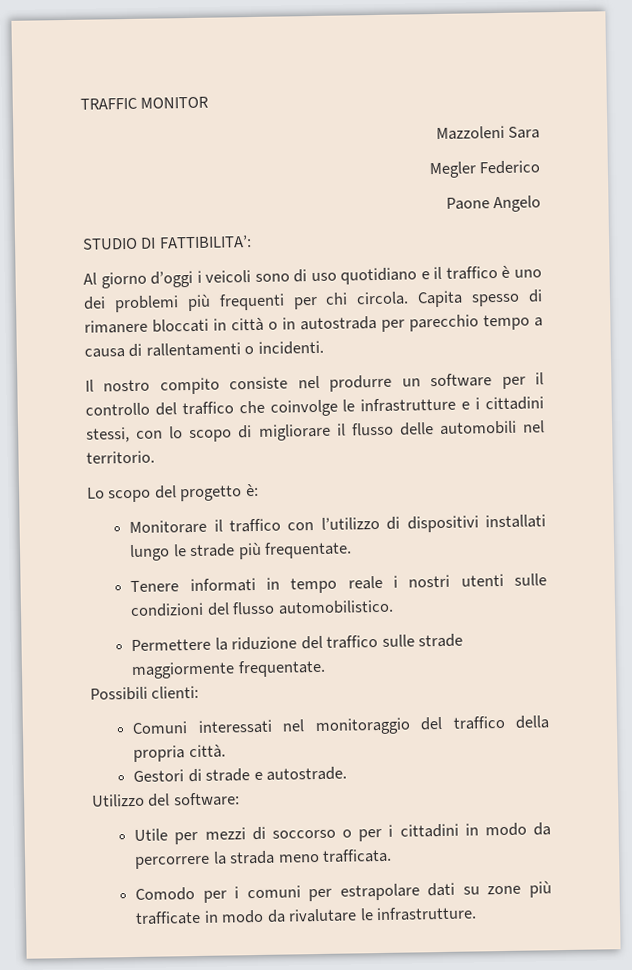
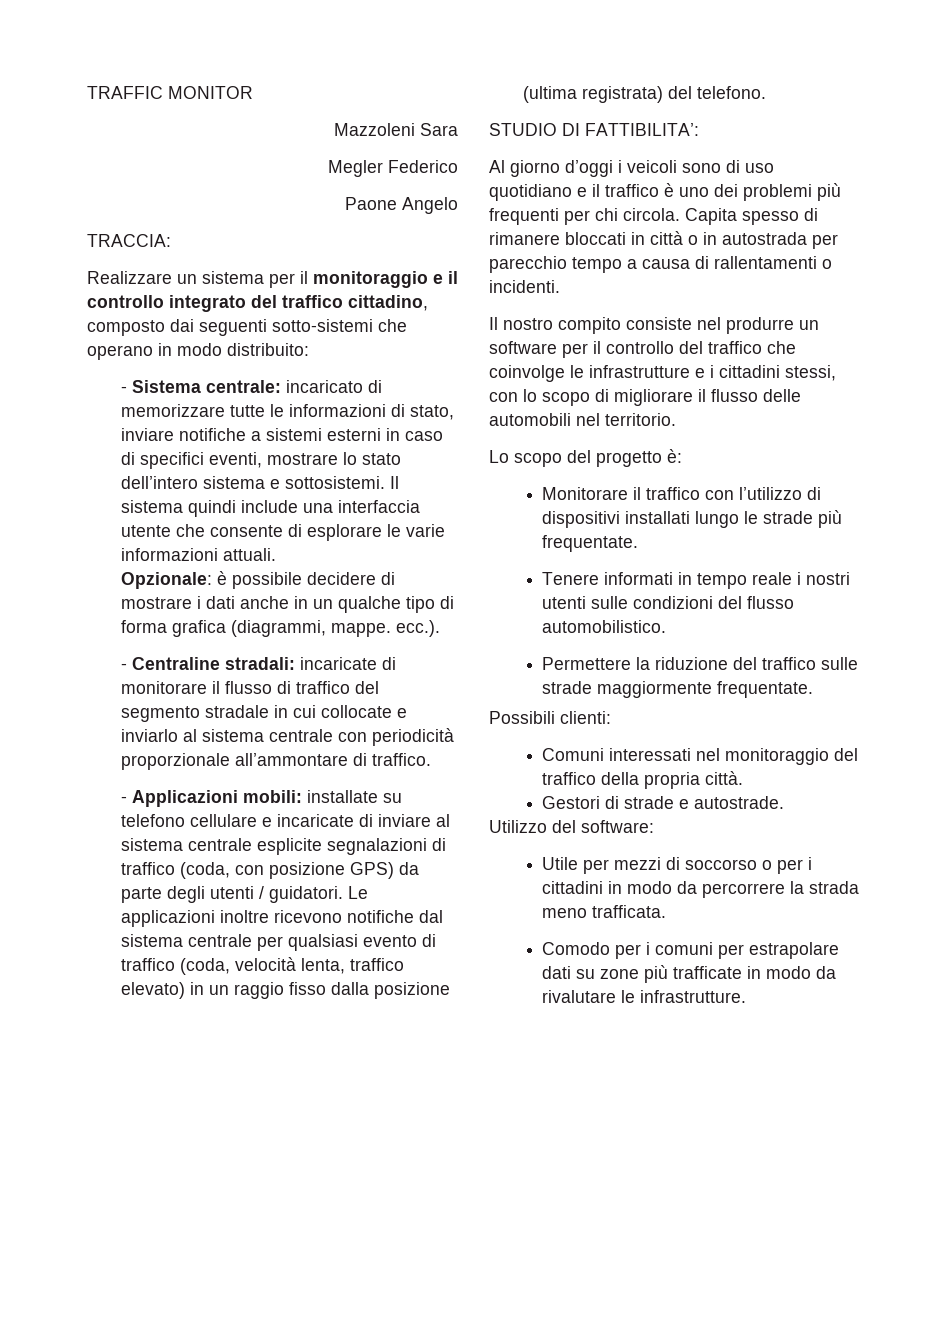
+ TRACCIA:
+ Realizzare un sistema per il monitoraggio e il controllo integrato del traffico cittadino, composto dai seguenti sotto-sistemi che operano in modo distribuito:
+ - Sistema centrale: incaricato di memorizzare tutte le informazioni di stato, inviare notifiche a sistemi esterni in caso di specifici eventi, mostrare lo stato dell’intero sistema e sottosistemi. Il sistema quindi include una interfaccia utente che consente di esplorare le varie informazioni attuali.
+ Opzionale: è possibile decidere di mostrare i dati anche in un qualche tipo di forma grafica (diagrammi, mappe. ecc.).
+ - Centraline stradali: incaricate di monitorare il flusso di traffico del segmento stradale in cui collocate e inviarlo al sistema centrale con periodicità proporzionale all’ammontare di traffico.
+ - Applicazioni mobili: installate su telefono cellulare e incaricate di inviare al sistema centrale esplicite segnalazioni di traffico (coda, con posizione GPS) da parte degli utenti / guidatori. Le applicazioni inoltre ricevono notifiche dal sistema centrale per qualsiasi evento di traffico (coda, velocità lenta, traffico elevato) in un raggio fisso dalla posizione (ultima registrata) del telefono.

